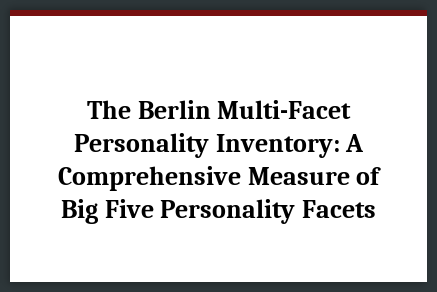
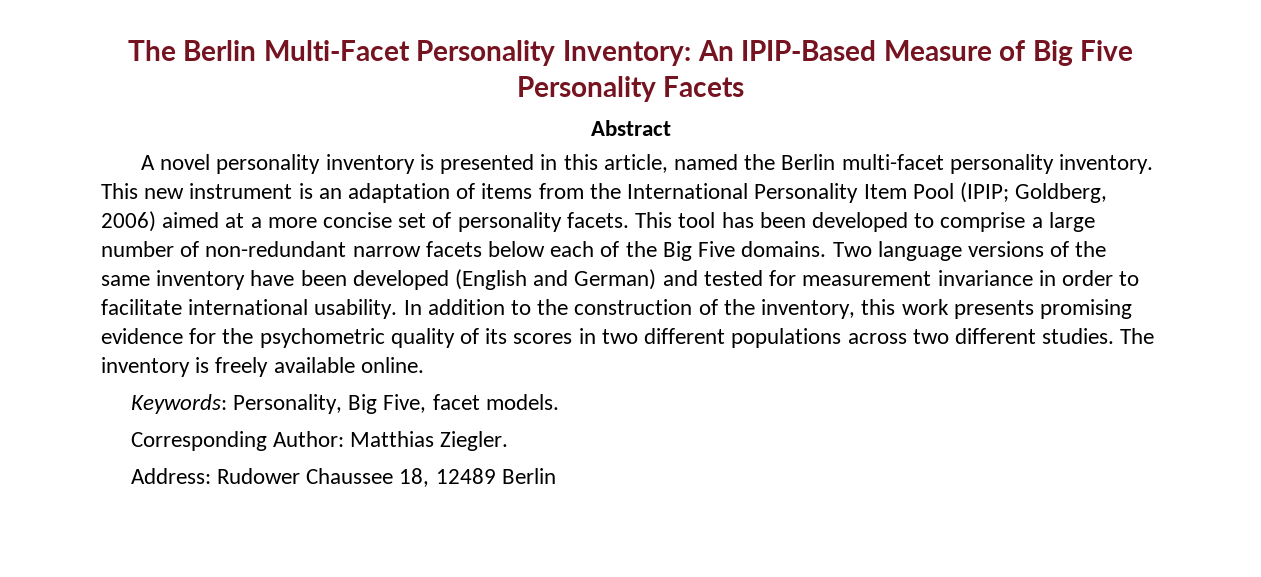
- The Berlin Multi-Facet Personality Inventory: A Comprehensive Measure of Big Five Personality Facets
+ The Berlin Multi-Facet Personality Inventory: An IPIP-Based Measure of Big Five Personality Facets
+ Abstract
+ A novel personality inventory is presented in this article, named the Berlin multi-facet personality inventory. This new instrument is an adaptation of items from the International Personality Item Pool (IPIP; Goldberg, 2006) aimed at a more concise set of personality facets. This tool has been developed to comprise a large number of non-redundant narrow facets below each of the Big Five domains. Two language versions of the same inventory have been developed (English and German) and tested for measurement invariance in order to facilitate international usability. In addition to the construction of the inventory, this work presents promising evidence for the psychometric quality of its scores in two different populations across two different studies. The inventory is freely available online.
+ Keywords: Personality, Big Five, facet models.
+ Corresponding Author: Matthias Ziegler.
+ Address: Rudower Chaussee 18, 12489 Berlin

